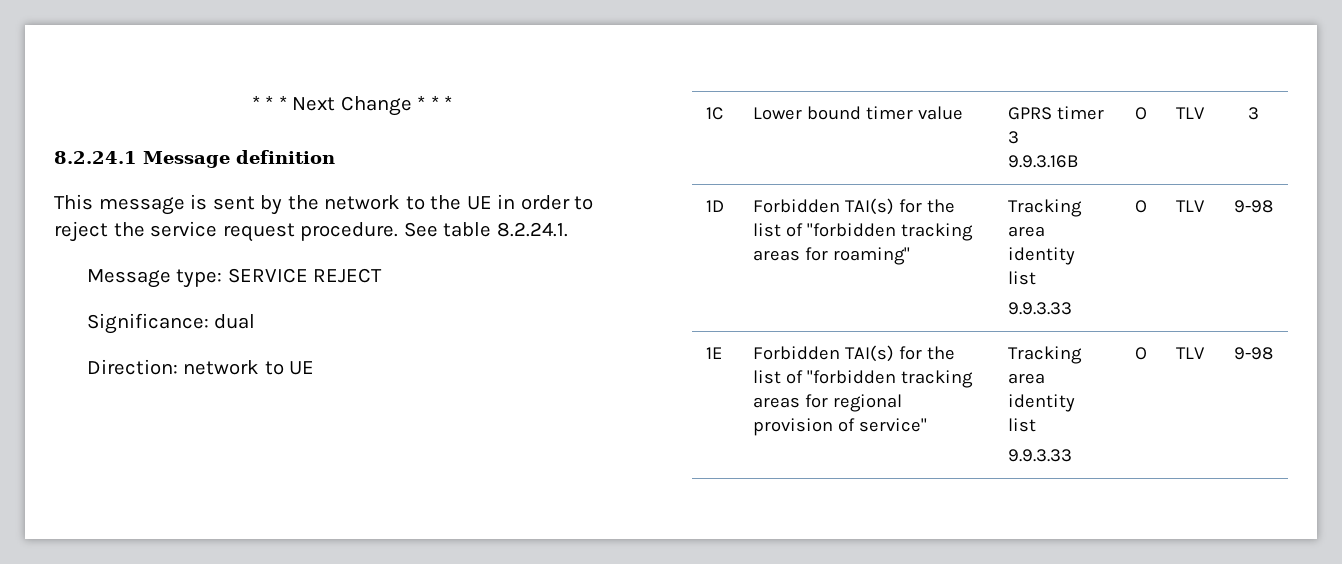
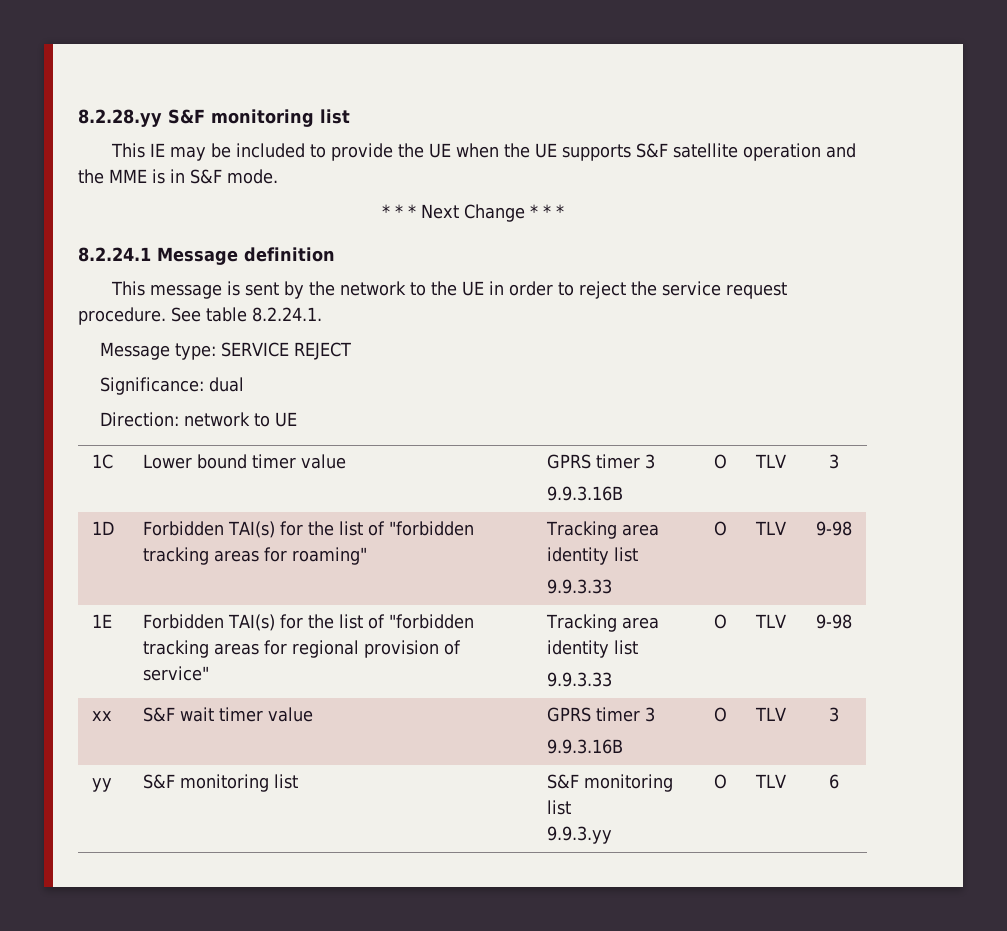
+ 8.2.28.yy S&F monitoring list
+ This IE may be included to provide the UE when the UE supports S&F satellite operation and the MME is in S&F mode.
+ xx | S&F wait timer value | GPRS timer 3
+ 9.9.3.16B | O | TLV | 3
+ yy | S&F monitoring list | S&F monitoring list
+ 9.9.3.yy | O | TLV | 6

